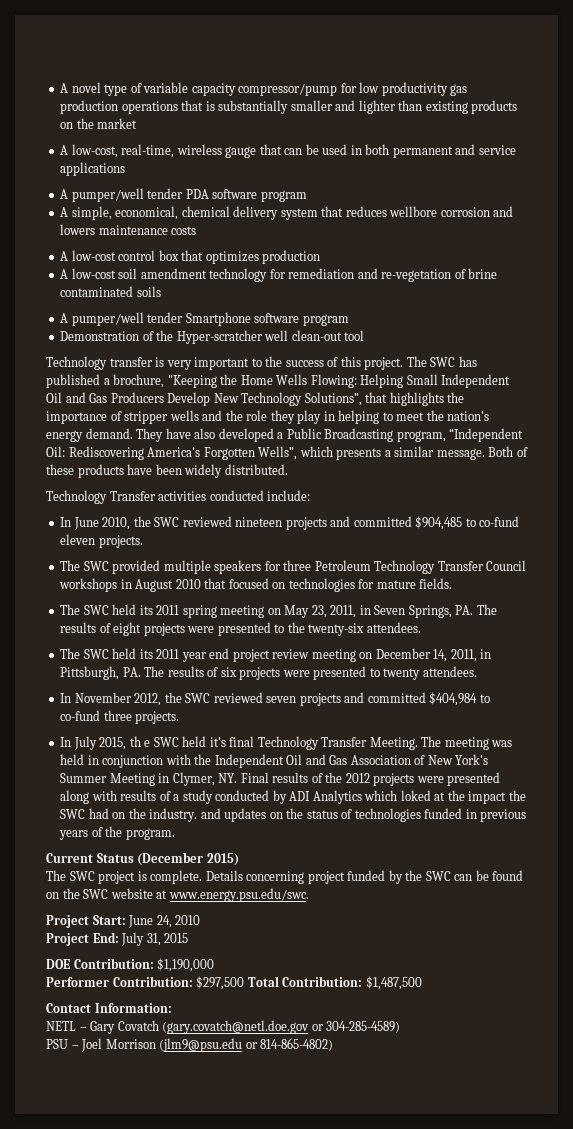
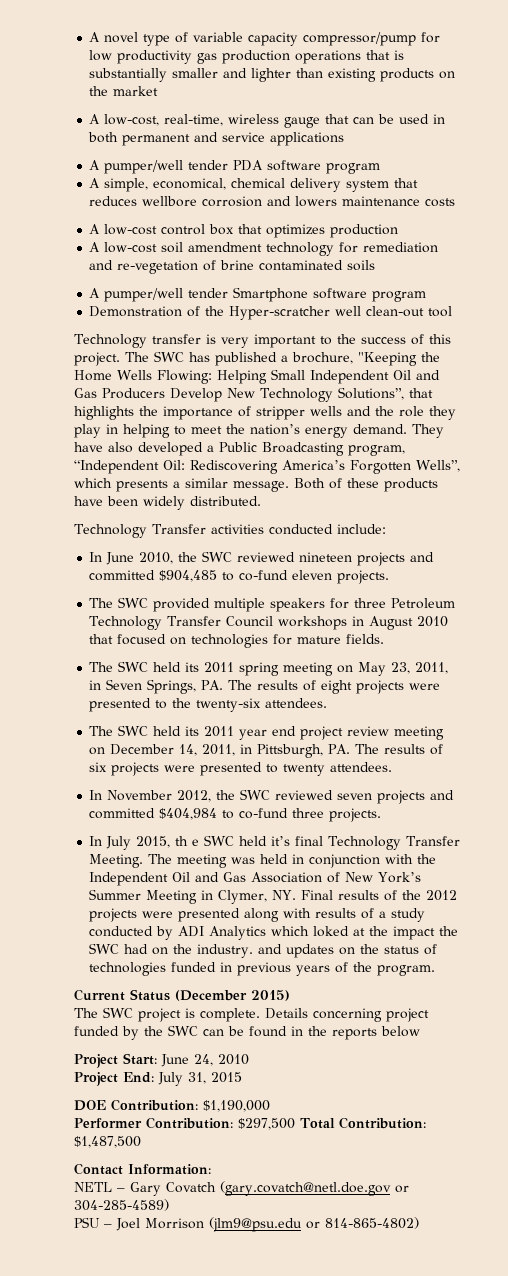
- Details concerning project funded by the SWC can be found on the SWC website at www.energy.psu.edu/swc.
+ Details concerning project funded by the SWC can be found in the reports below

